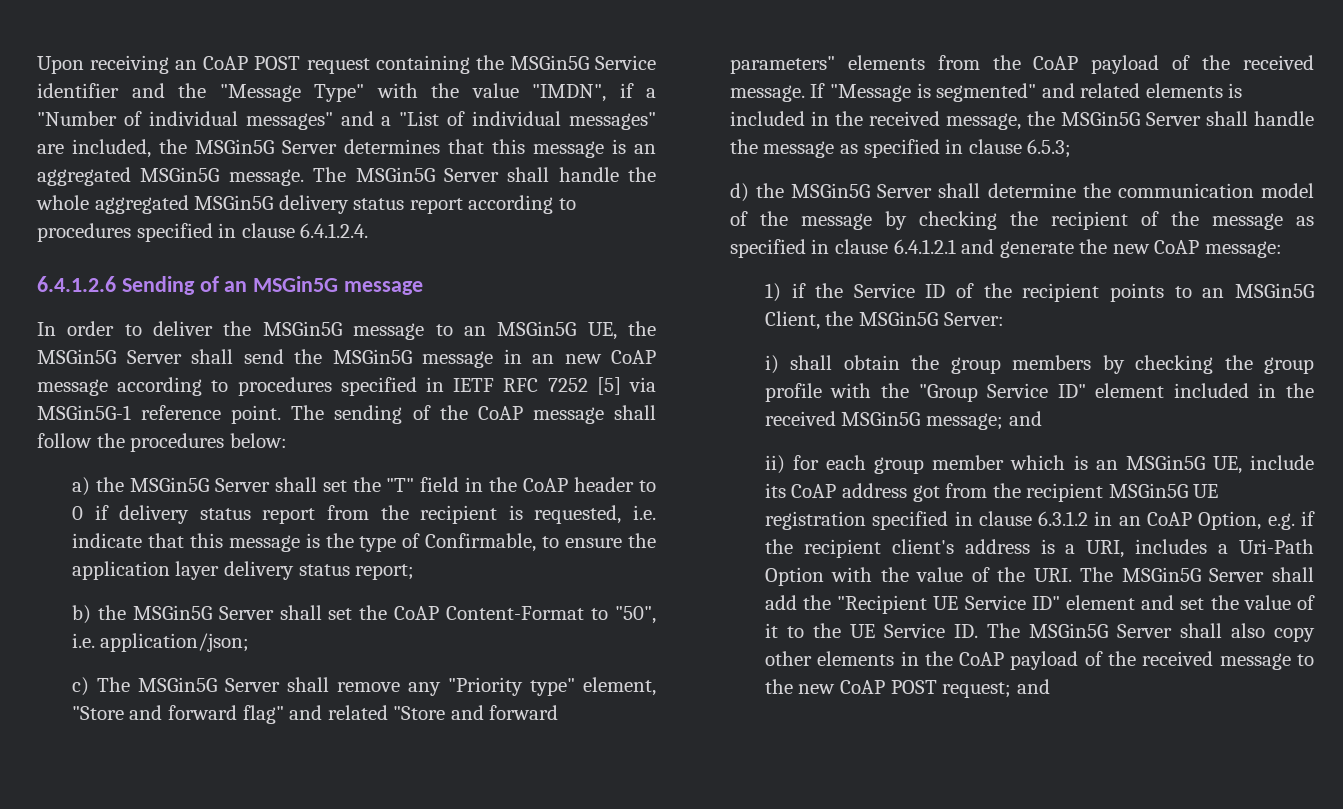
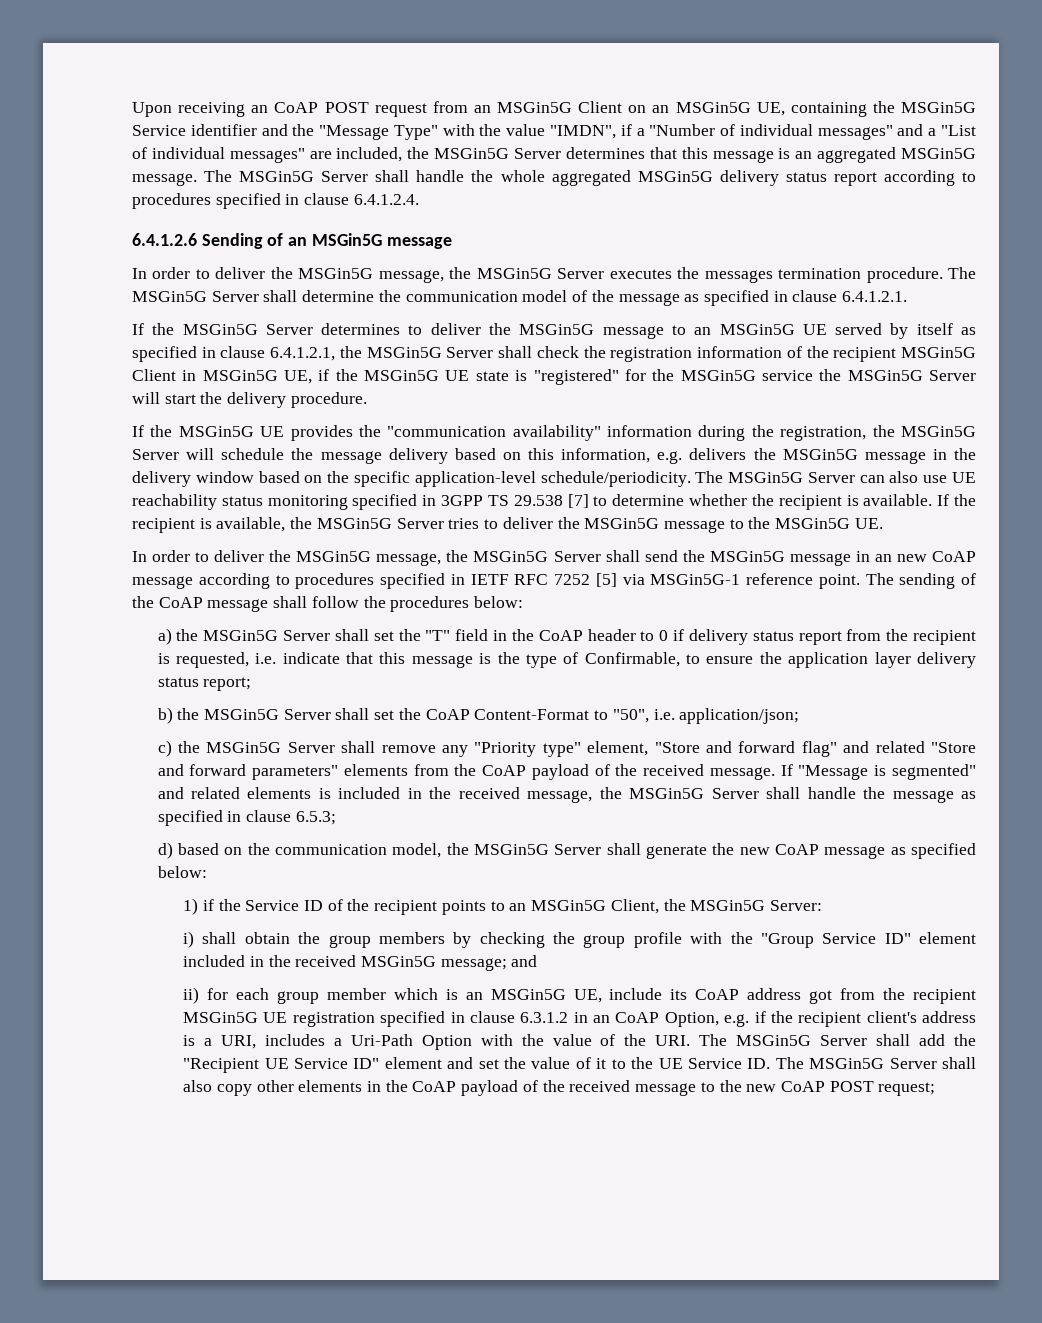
- Upon receiving an CoAP POST request containing the MSGin5G Service identifier and the "Message Type" with the value "IMDN", if a "Number of individual messages" and a "List of individual messages" are included, the MSGin5G Server determines that this message is an aggregated MSGin5G message.
+ Upon receiving an CoAP POST request from an MSGin5G Client on an MSGin5G UE, containing the MSGin5G Service identifier and the "Message Type" with the value "IMDN", if a "Number of individual messages" and a "List of individual messages" are included, the MSGin5G Server determines that this message is an aggregated MSGin5G message.
- In order to deliver the MSGin5G message to an MSGin5G UE, the MSGin5G Server shall send the MSGin5G message in an new CoAP message according to procedures specified in IETF RFC 7252 [5] via MSGin5G-1 reference point.
+ In order to deliver the MSGin5G message, the MSGin5G Server executes the messages termination procedure. The MSGin5G Server shall determine the communication model of the message as specified in clause 6.4.1.2.1.
+ If the MSGin5G Server determines to deliver the MSGin5G message to an MSGin5G UE served by itself as specified in clause 6.4.1.2.1, the MSGin5G Server shall check the registration information of the recipient MSGin5G Client in MSGin5G UE, if the MSGin5G UE state is "registered" for the MSGin5G service the MSGin5G Server will start the delivery procedure.
+ If the MSGin5G UE provides the "communication availability" information during the registration, the MSGin5G Server will schedule the message delivery based on this information, e.g. delivers the MSGin5G message in the delivery window based on the specific application-level schedule/periodicity. The MSGin5G Server can also use UE reachability status monitoring specified in 3GPP TS 29.538 [7] to determine whether the recipient is available. If the recipient is available, the MSGin5G Server tries to deliver the MSGin5G message to the MSGin5G UE.
+ In order to deliver the MSGin5G message, the MSGin5G Server shall send the MSGin5G message in an new CoAP message according to procedures specified in IETF RFC 7252 [5] via MSGin5G-1 reference point.
- c) The MSGin5G Server shall remove any "Priority type" element, "Store and forward flag" and related "Store and forward parameters" elements from the CoAP payload of the received message.
+ c) the MSGin5G Server shall remove any "Priority type" element, "Store and forward flag" and related "Store and forward parameters" elements from the CoAP payload of the received message.
- d) the MSGin5G Server shall determine the communication model of the message by checking the recipient of the message as specified in clause 6.4.1.2.1 and generate the new CoAP message:
+ d) based on the communication model, the MSGin5G Server shall generate the new CoAP message as specified below:
- ii) for each group member which is an MSGin5G UE, include its CoAP address got from the recipient MSGin5G UE registration specified in clause 6.3.1.2 in an CoAP Option, e.g. if the recipient client's address is a URI, includes a Uri-Path Option with the value of the URI. The MSGin5G Server shall add the "Recipient UE Service ID" element and set the value of it to the UE Service ID. The MSGin5G Server shall also copy other elements in the CoAP payload of the received message to the new CoAP POST request; and
+ ii) for each group member which is an MSGin5G UE, include its CoAP address got from the recipient MSGin5G UE registration specified in clause 6.3.1.2 in an CoAP Option, e.g. if the recipient client's address is a URI, includes a Uri-Path Option with the value of the URI. The MSGin5G Server shall add the "Recipient UE Service ID" element and set the value of it to the UE Service ID. The MSGin5G Server shall also copy other elements in the CoAP payload of the received message to the new CoAP POST request;

